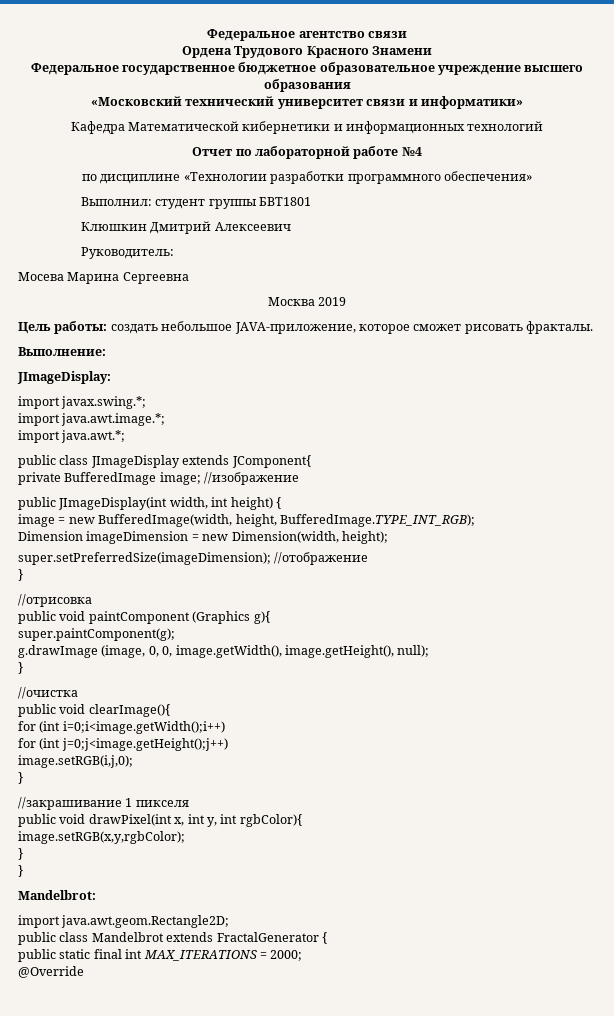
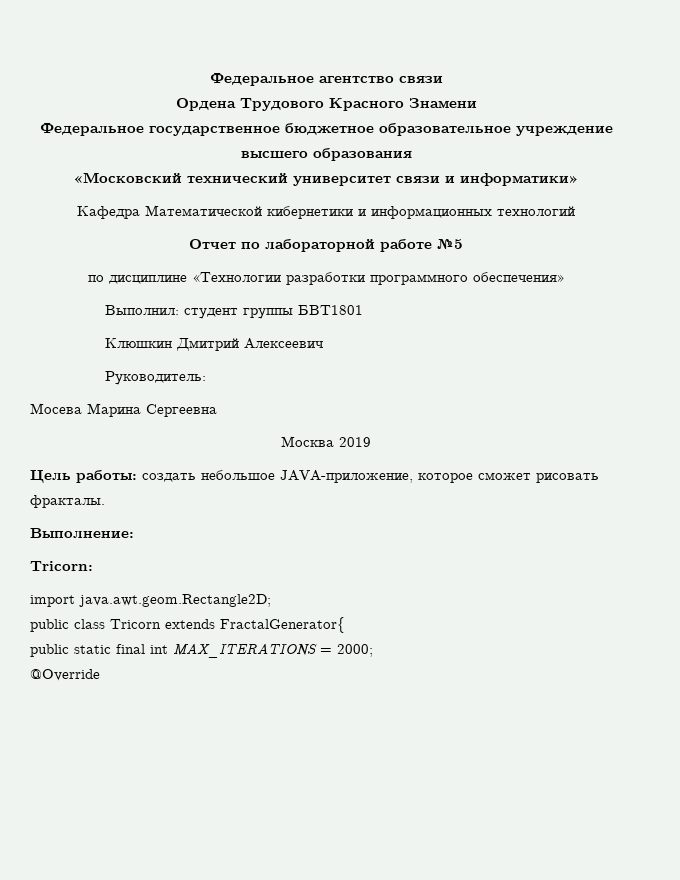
- Отчет по лабораторной работе №4
+ Отчет по лабораторной работе №5
- JImageDisplay:
- import javax.swing.*;
- import java.awt.image.*;
- import java.awt.*;
- public class JImageDisplay extends JComponent{
- private BufferedImage image; //изображение
- public JImageDisplay(int width, int height) {
- image = new BufferedImage(width, height, BufferedImage.TYPE_INT_RGB);
- Dimension imageDimension = new Dimension(width, height);
- super.setPreferredSize(imageDimension); //отображение
- }
- //отрисовка
- public void paintComponent (Graphics g){
- super.paintComponent(g);
- g.drawImage (image, 0, 0, image.getWidth(), image.getHeight(), null);
- }
- //очистка
- public void clearImage(){
- for (int i=0;i<image.getWidth();i++)
- for (int j=0;j<image.getHeight();j++)
- image.setRGB(i,j,0);
- }
- //закрашивание 1 пикселя
- public void drawPixel(int x, int y, int rgbColor){
- image.setRGB(x,y,rgbColor);
- }
- }
- Mandelbrot:
+ Tricorn:
- public class Mandelbrot extends FractalGenerator {
+ public class Tricorn extends FractalGenerator{

